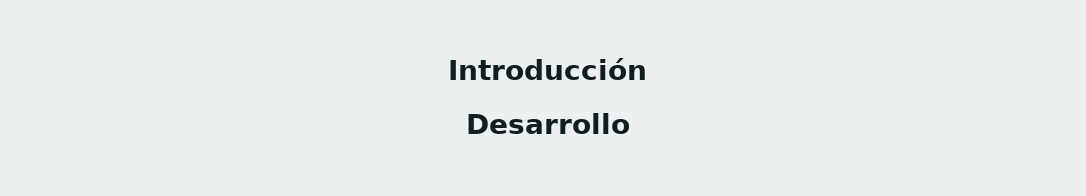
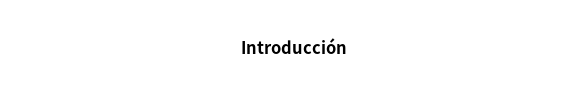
- Desarrollo

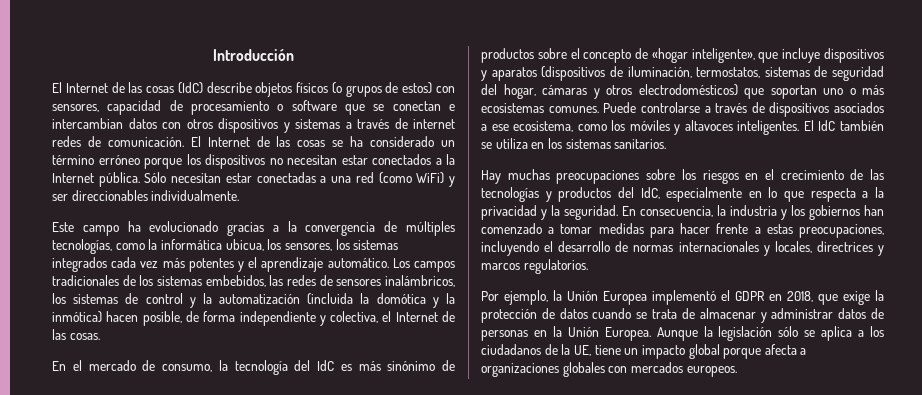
+ El Internet de las cosas (IdC) describe objetos físicos (o grupos de estos) con sensores, capacidad de procesamiento o software que se conectan e intercambian datos con otros dispositivos y sistemas a través de internet redes de comunicación. El Internet de las cosas se ha considerado un término erróneo porque los dispositivos no necesitan estar conectados a la Internet pública. Sólo necesitan estar conectadas a una red (como WiFi) y ser direccionables individualmente.
+ Este campo ha evolucionado gracias a la convergencia de múltiples tecnologías, como la informática ubicua, los sensores, los sistemas integrados cada vez más potentes y el aprendizaje automático. Los campos tradicionales de los sistemas embebidos, las redes de sensores inalámbricos, los sistemas de control y la automatización (incluida la domótica y la inmótica) hacen posible, de forma independiente y colectiva, el Internet de las cosas.
+ En el mercado de consumo, la tecnología del IdC es más sinónimo de productos sobre el concepto de «hogar inteligente», que incluye dispositivos y aparatos (dispositivos de iluminación, termostatos, sistemas de seguridad del hogar, cámaras y otros electrodomésticos) que soportan uno o más ecosistemas comunes. Puede controlarse a través de dispositivos asociados a ese ecosistema, como los móviles y altavoces inteligentes. El IdC también se utiliza en los sistemas sanitarios.
+ Hay muchas preocupaciones sobre los riesgos en el crecimiento de las tecnologías y productos del IdC, especialmente en lo que respecta a la privacidad y la seguridad. En consecuencia, la industria y los gobiernos han comenzado a tomar medidas para hacer frente a estas preocupaciones, incluyendo el desarrollo de normas internacionales y locales, directrices y marcos regulatorios.
+ Por ejemplo, la Unión Europea implementó el GDPR en 2018, que exige la protección de datos cuando se trata de almacenar y administrar datos de personas en la Unión Europea. Aunque la legislación sólo se aplica a los ciudadanos de la UE, tiene un impacto global porque afecta a organizaciones globales con mercados europeos.

